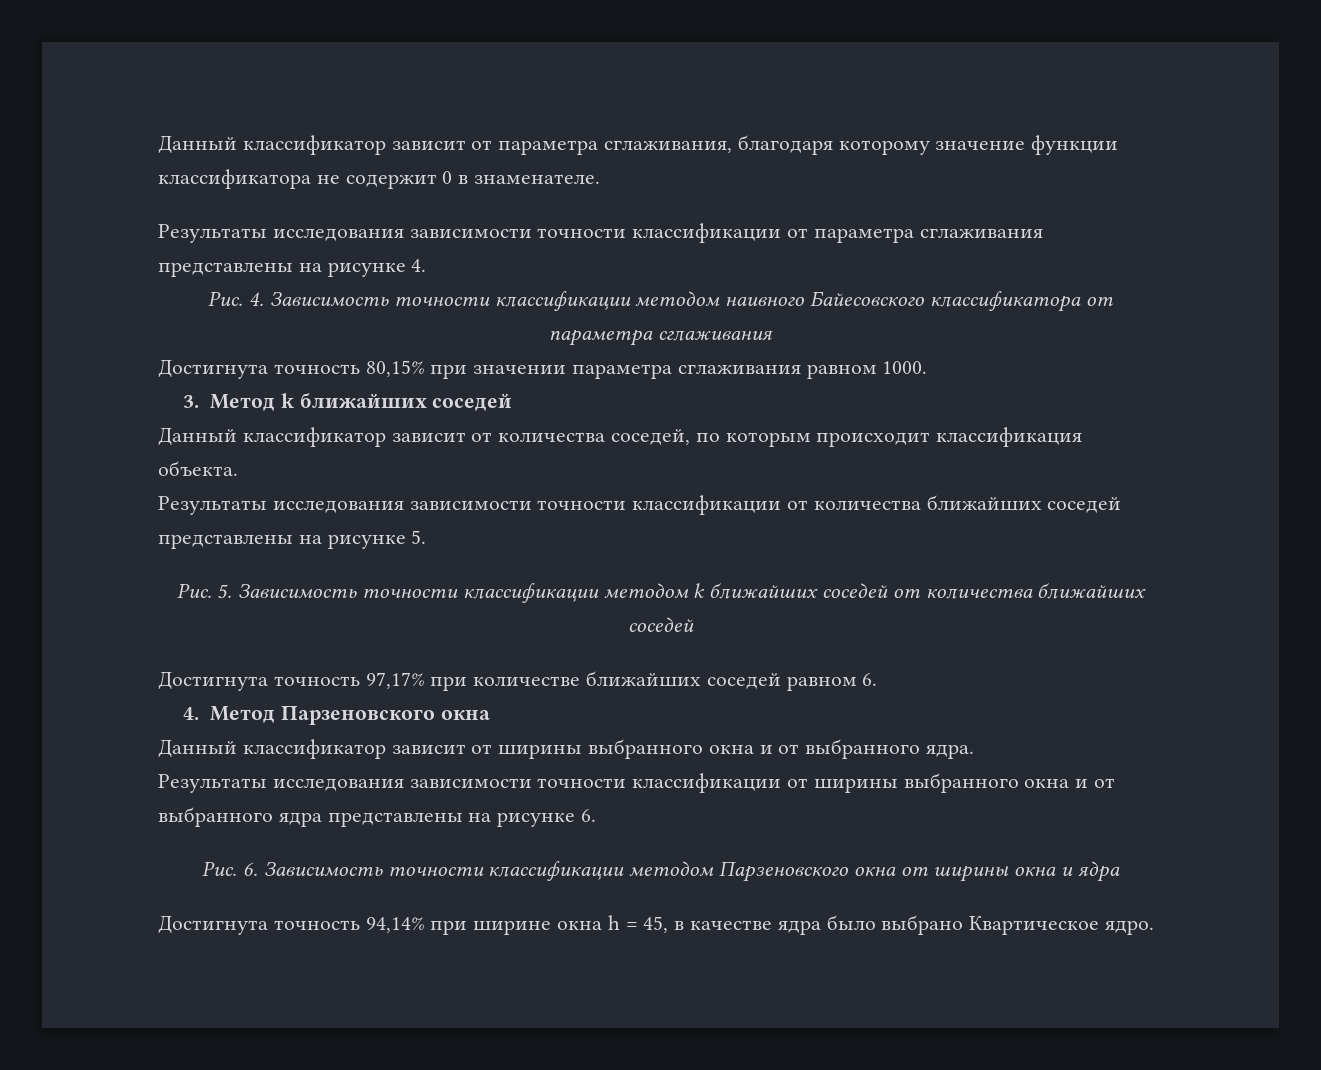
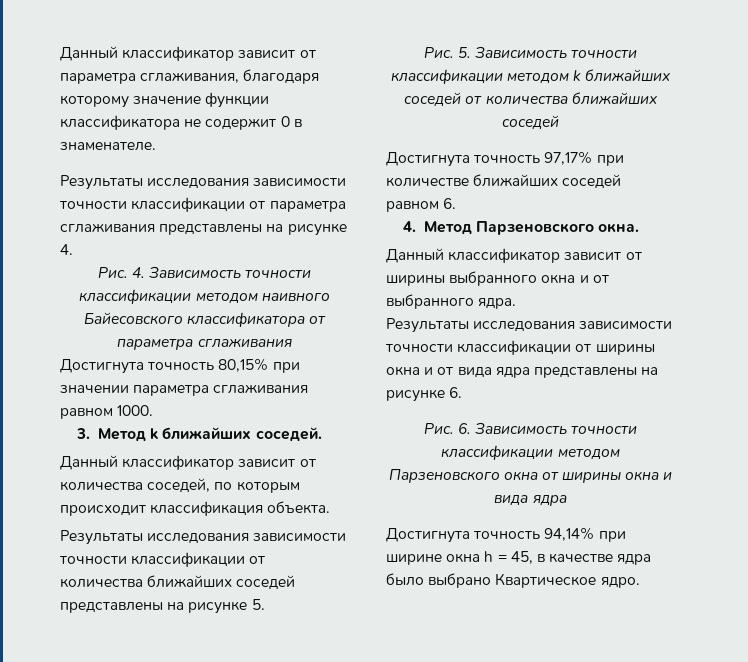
- 3. Метод k ближайших соседей
+ 3. Метод k ближайших соседей.
- 4. Метод Парзеновского окна
+ 4. Метод Парзеновского окна.
- Результаты исследования зависимости точности классификации от ширины выбранного окна и от выбранного ядра представлены на рисунке 6.
+ Результаты исследования зависимости точности классификации от ширины окна и от вида ядра представлены на рисунке 6.
- Рис. 6. Зависимость точности классификации методом Парзеновского окна от ширины окна и ядра
+ Рис. 6. Зависимость точности классификации методом Парзеновского окна от ширины окна и вида ядра

